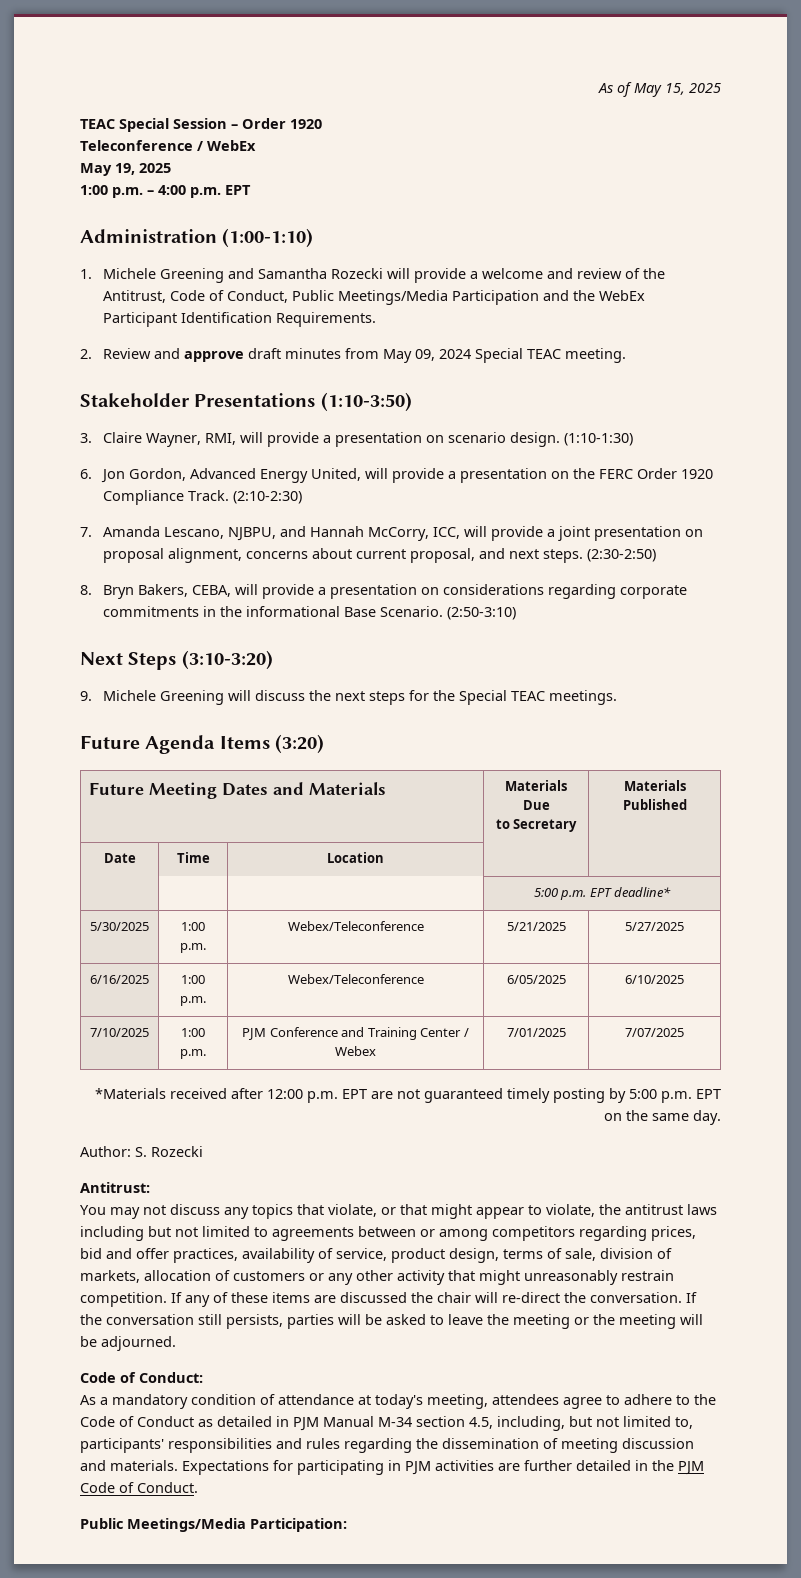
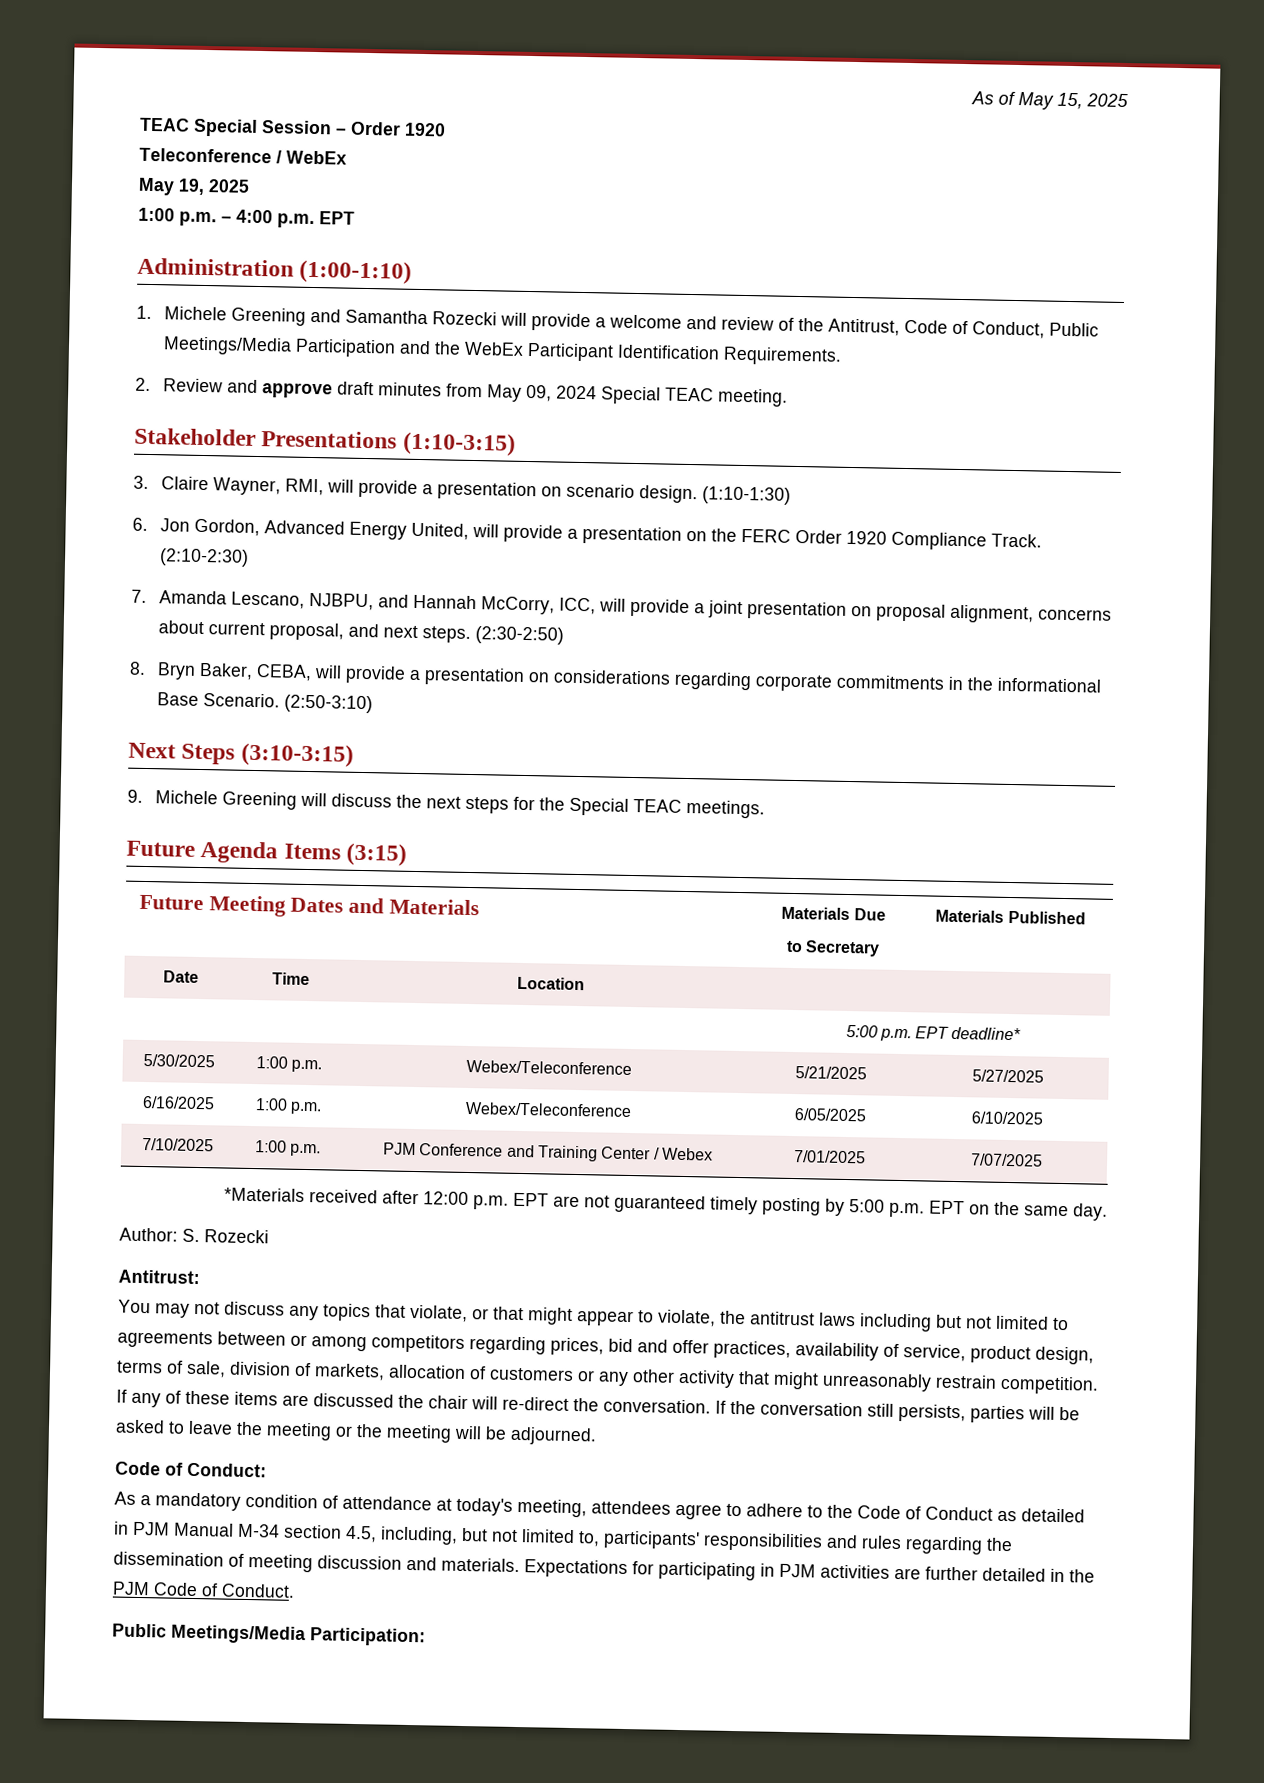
- Stakeholder Presentations (1:10-3:50)
+ Stakeholder Presentations (1:10-3:15)
- 8. Bryn Bakers, CEBA, will provide a presentation on considerations regarding corporate commitments in the informational Base Scenario.
+ 8. Bryn Baker, CEBA, will provide a presentation on considerations regarding corporate commitments in the informational Base Scenario.
- Next Steps (3:10-3:20)
+ Next Steps (3:10-3:15)
- Future Agenda Items (3:20)
+ Future Agenda Items (3:15)

